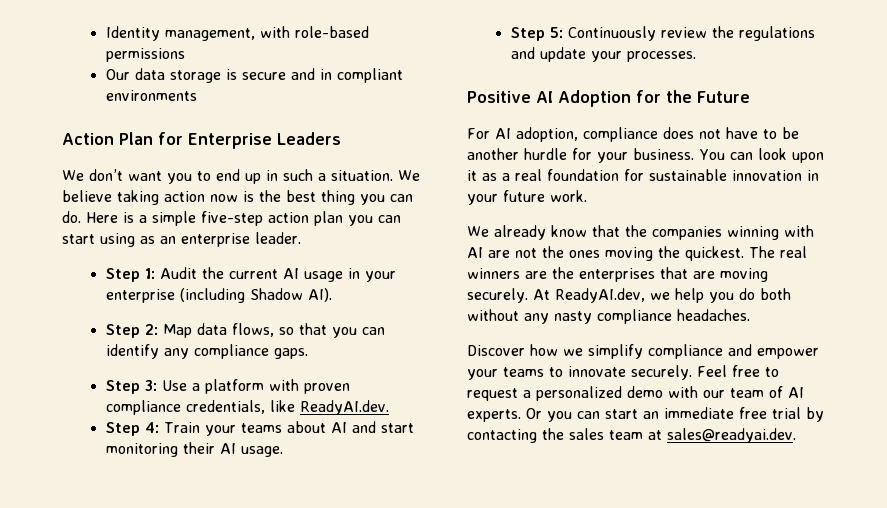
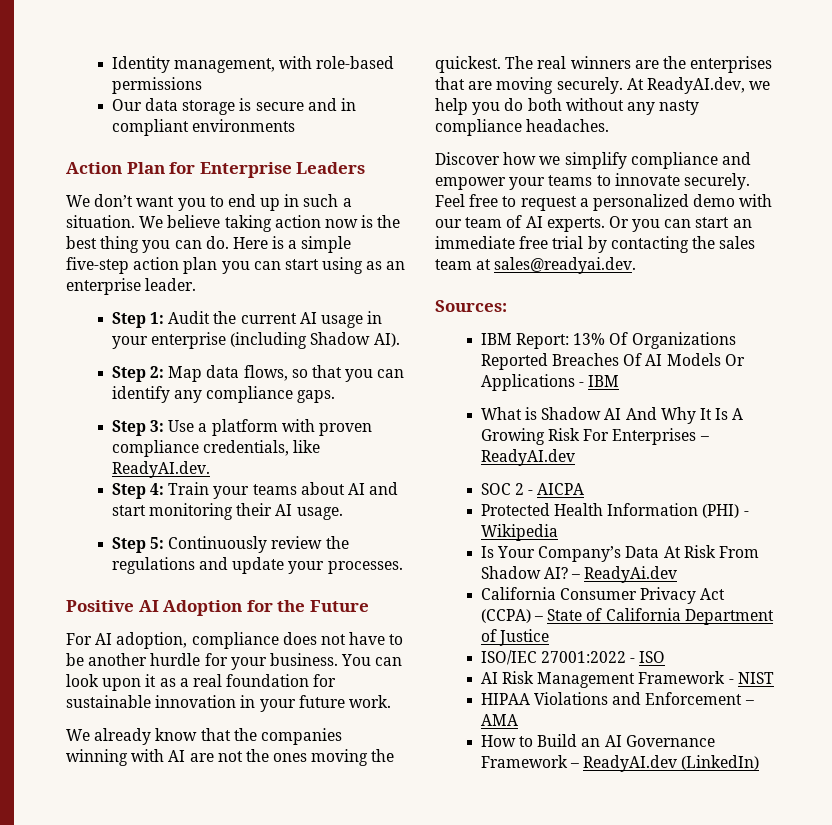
+ Sources:
+ IBM Report: 13% Of Organizations Reported Breaches Of AI Models Or Applications - IBM
+ What is Shadow AI And Why It Is A Growing Risk For Enterprises – ReadyAI.dev
+ SOC 2 - AICPA
+ Protected Health Information (PHI) - Wikipedia
+ Is Your Company’s Data At Risk From Shadow AI? – ReadyAi.dev
+ California Consumer Privacy Act (CCPA) – State of California Department of Justice
+ ISO/IEC 27001:2022 - ISO
+ AI Risk Management Framework - NIST
+ HIPAA Violations and Enforcement – AMA
+ How to Build an AI Governance Framework – ReadyAI.dev (LinkedIn)

